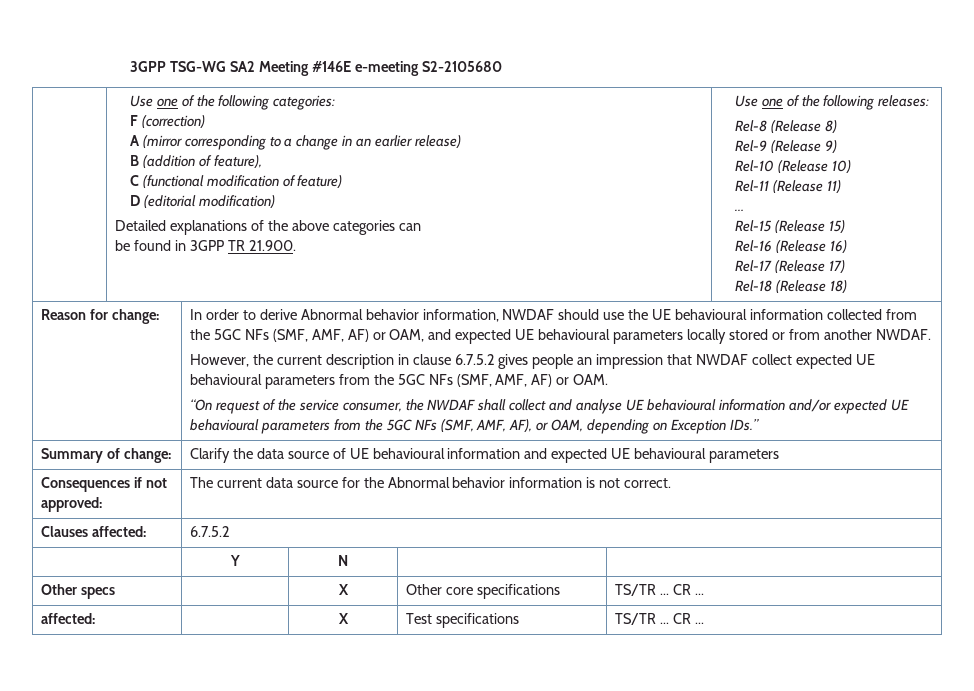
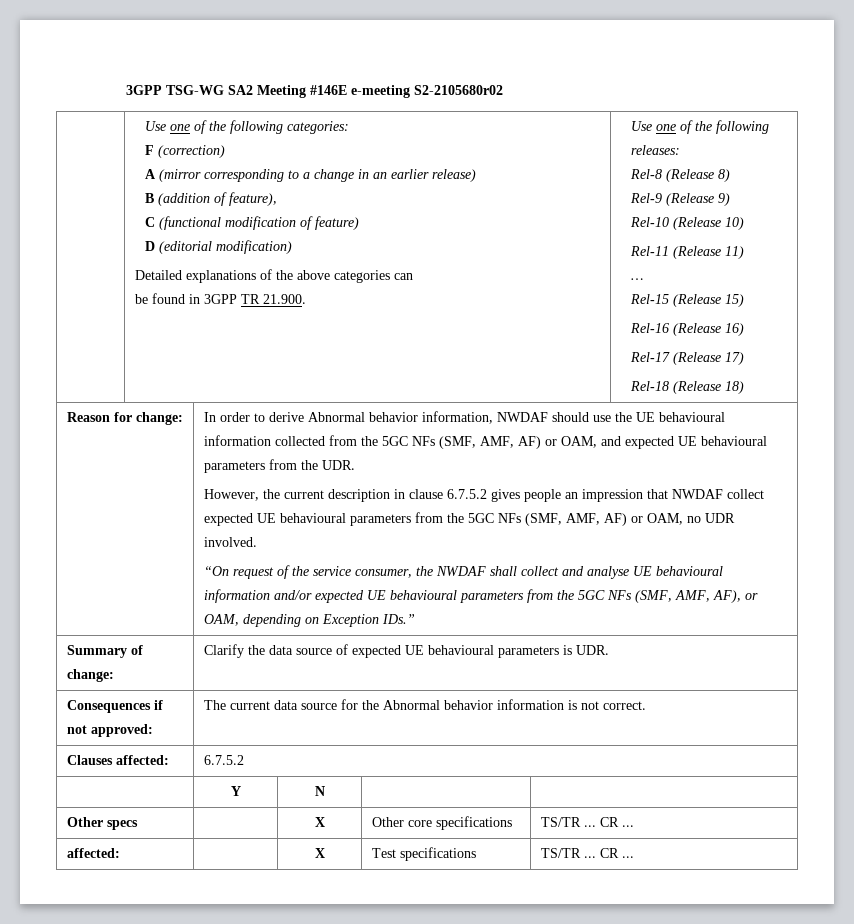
- 3GPP TSG-WG SA2 Meeting #146E e-meeting S2-2105680
+ 3GPP TSG-WG SA2 Meeting #146E e-meeting S2-2105680r02
- In order to derive Abnormal behavior information, NWDAF should use the UE behavioural information collected from the 5GC NFs (SMF, AMF, AF) or OAM, and expected UE behavioural parameters locally stored or from another NWDAF.
+ In order to derive Abnormal behavior information, NWDAF should use the UE behavioural information collected from the 5GC NFs (SMF, AMF, AF) or OAM, and expected UE behavioural parameters from the UDR.
- However, the current description in clause 6.7.5.2 gives people an impression that NWDAF collect expected UE behavioural parameters from the 5GC NFs (SMF, AMF, AF) or OAM.
+ However, the current description in clause 6.7.5.2 gives people an impression that NWDAF collect expected UE behavioural parameters from the 5GC NFs (SMF, AMF, AF) or OAM, no UDR involved.
- Summary of change: | Clarify the data source of UE behavioural information and expected UE behavioural parameters
+ Summary of change: | Clarify the data source of expected UE behavioural parameters is UDR.

